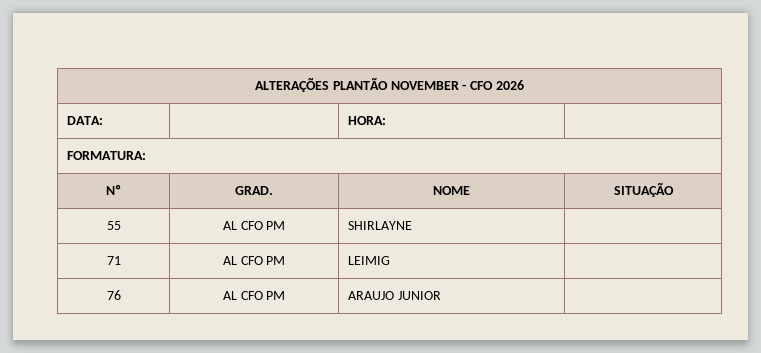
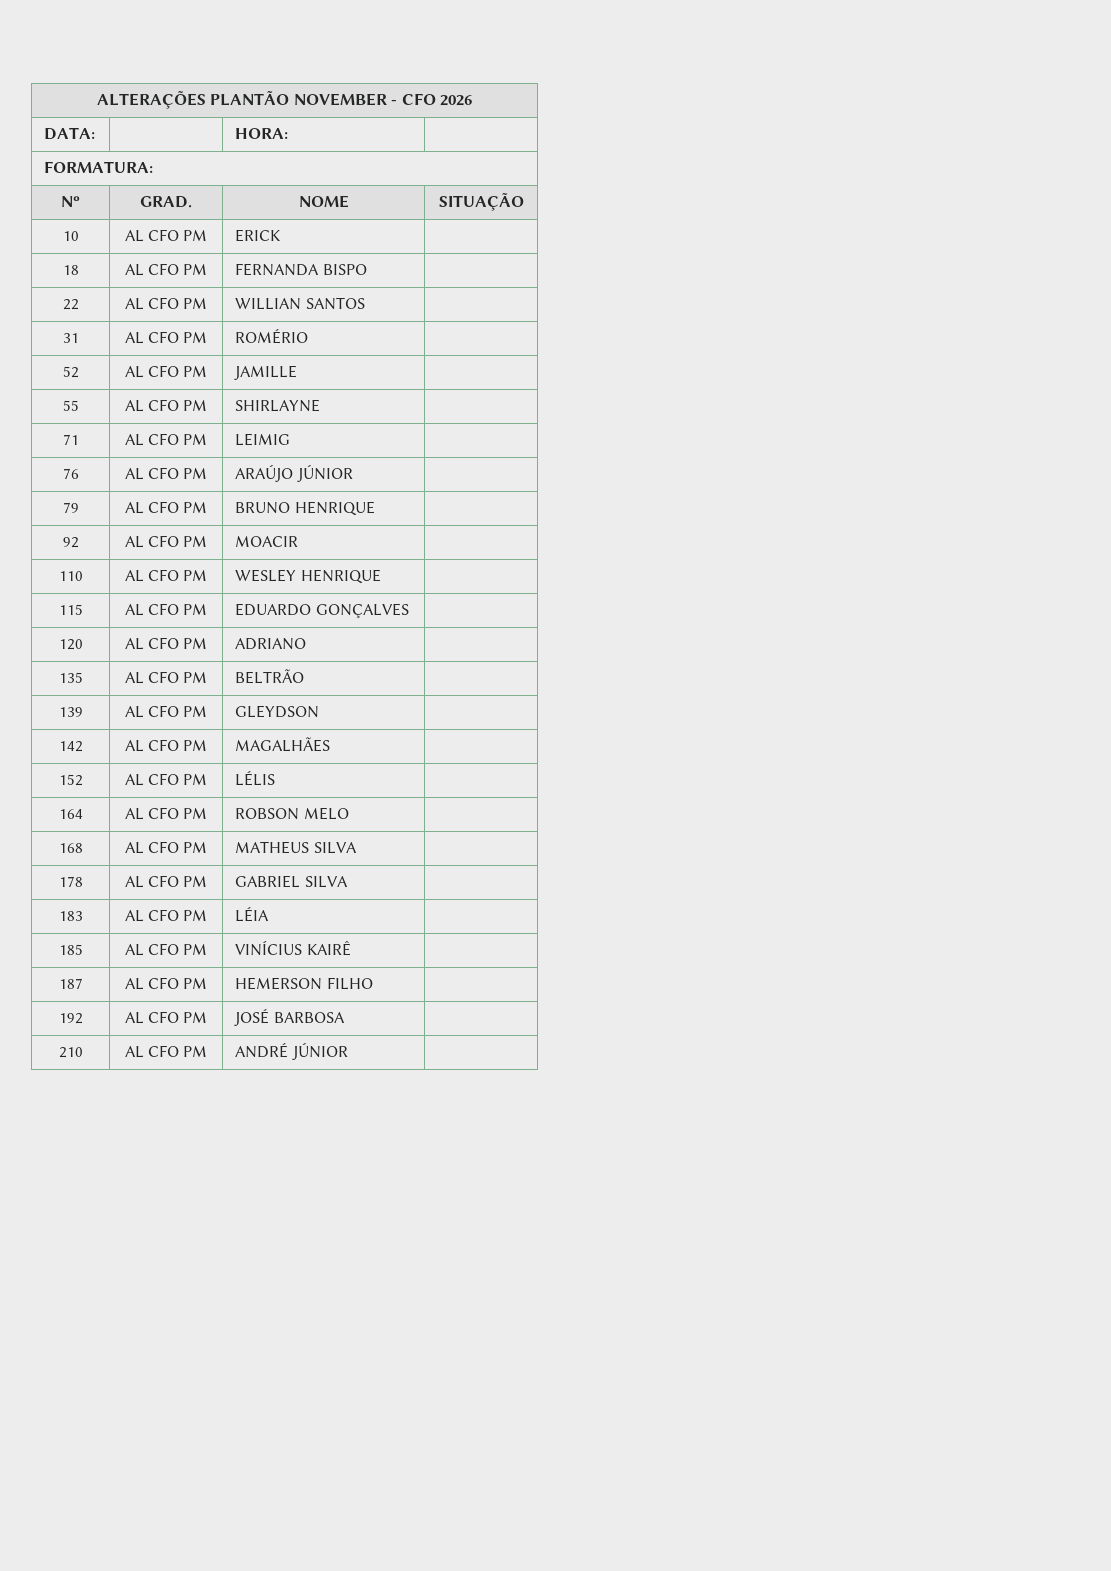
+ 10 | AL CFO PM | ERICK |
+ 18 | AL CFO PM | FERNANDA BISPO |
+ 22 | AL CFO PM | WILLIAN SANTOS |
+ 31 | AL CFO PM | ROMÉRIO |
+ 52 | AL CFO PM | JAMILLE |
- 76 | AL CFO PM | ARAUJO JUNIOR |
+ 76 | AL CFO PM | ARAÚJO JÚNIOR |
+ 79 | AL CFO PM | BRUNO HENRIQUE |
+ 92 | AL CFO PM | MOACIR |
+ 110 | AL CFO PM | WESLEY HENRIQUE |
+ 115 | AL CFO PM | EDUARDO GONÇALVES |
+ 120 | AL CFO PM | ADRIANO |
+ 135 | AL CFO PM | BELTRÃO |
+ 139 | AL CFO PM | GLEYDSON |
+ 142 | AL CFO PM | MAGALHÃES |
+ 152 | AL CFO PM | LÉLIS |
+ 164 | AL CFO PM | ROBSON MELO |
+ 168 | AL CFO PM | MATHEUS SILVA |
+ 178 | AL CFO PM | GABRIEL SILVA |
+ 183 | AL CFO PM | LÉIA |
+ 185 | AL CFO PM | VINÍCIUS KAIRÊ |
+ 187 | AL CFO PM | HEMERSON FILHO |
+ 192 | AL CFO PM | JOSÉ BARBOSA |
+ 210 | AL CFO PM | ANDRÉ JÚNIOR |

